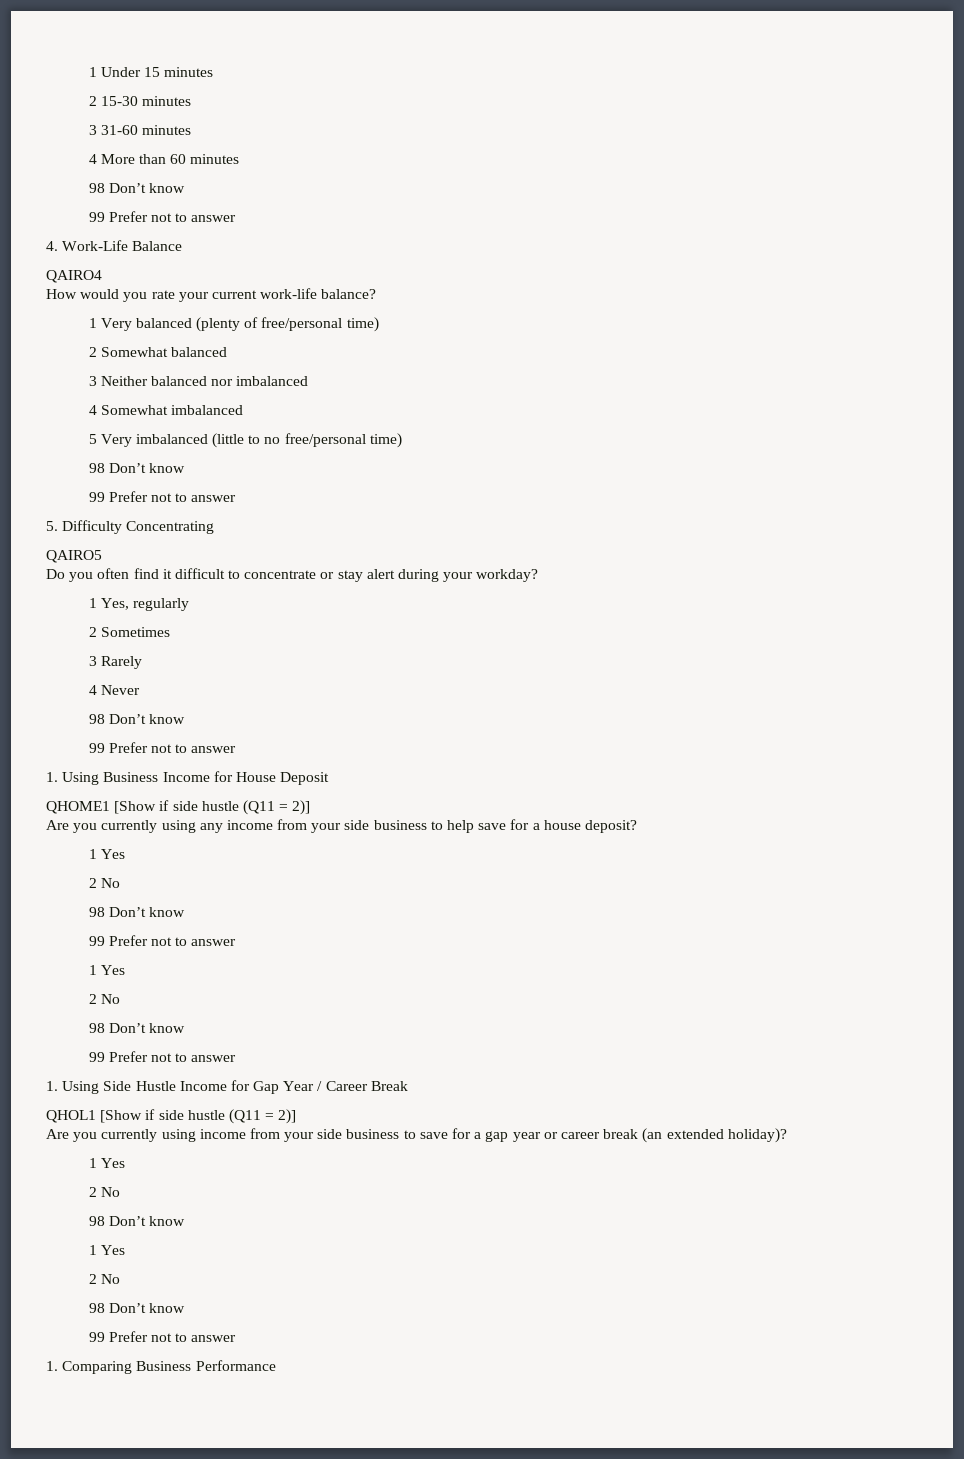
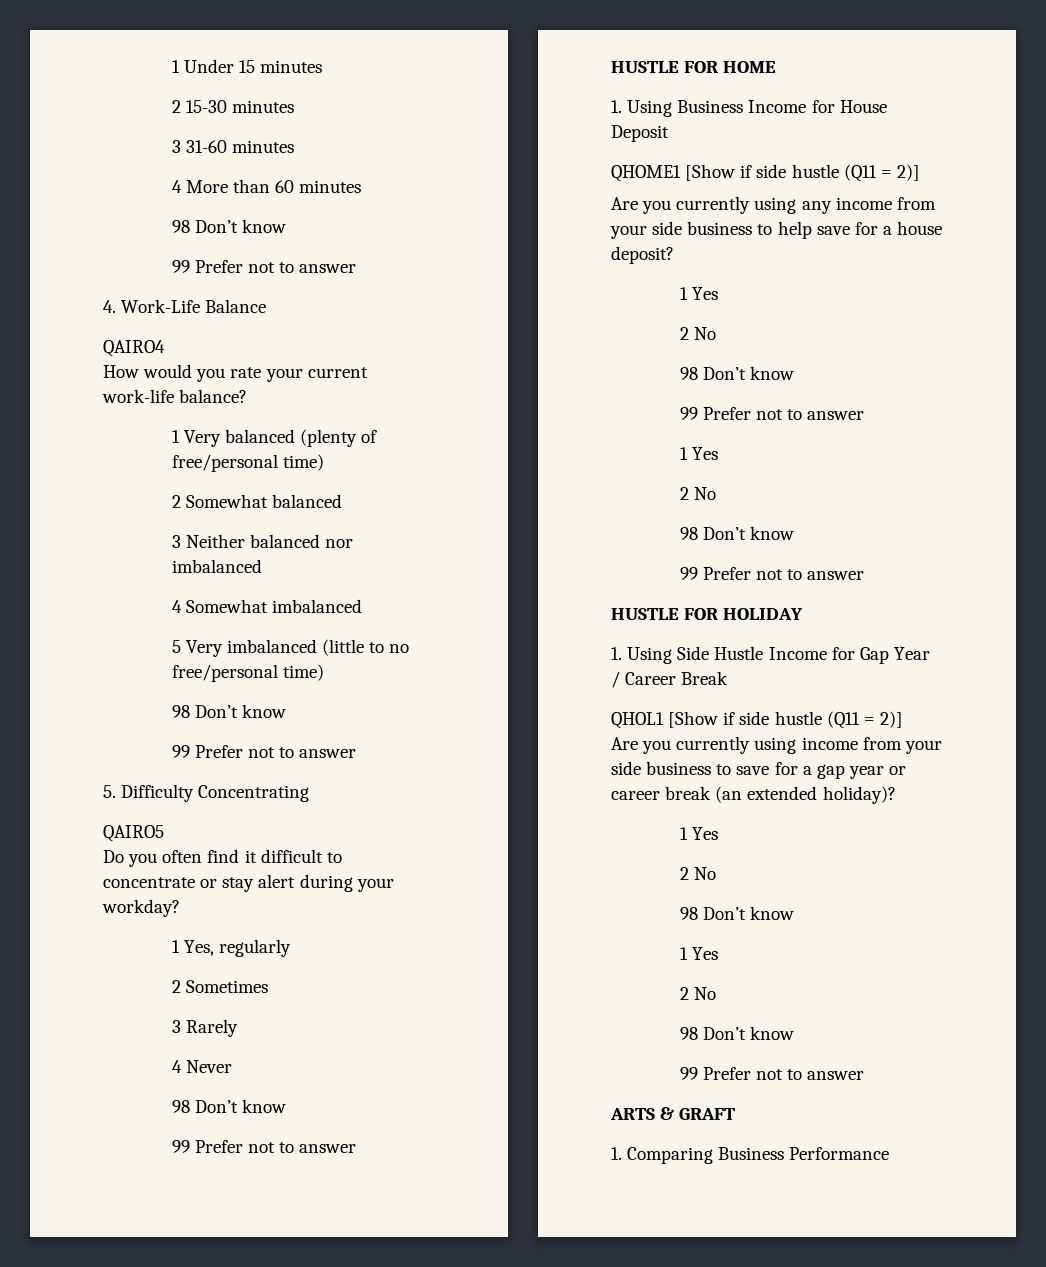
+ HUSTLE FOR HOME
+ HUSTLE FOR HOLIDAY
+ ARTS & GRAFT

